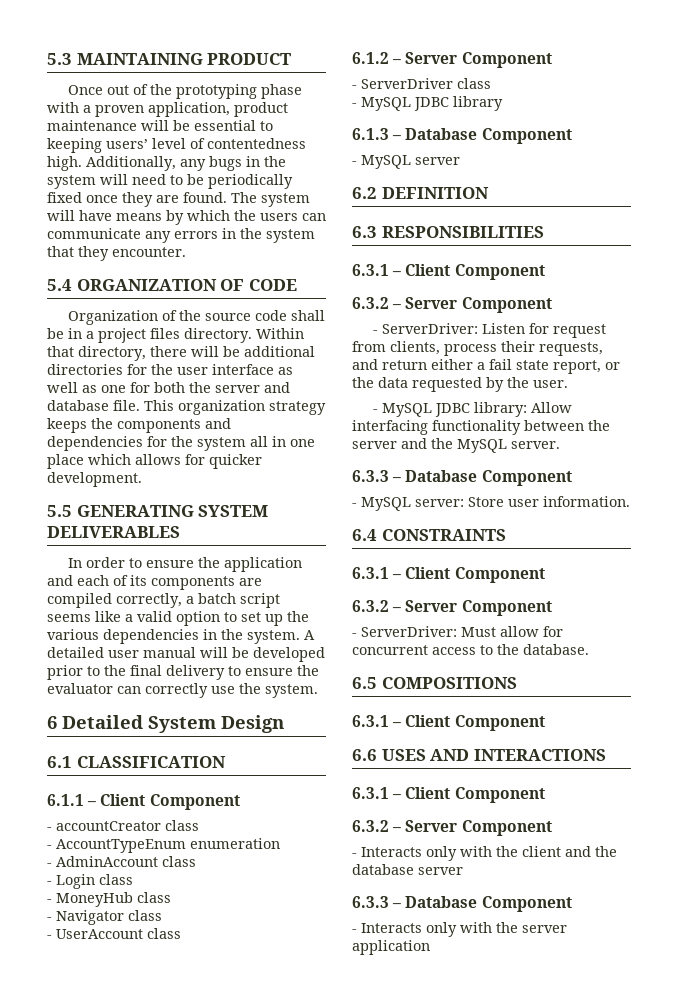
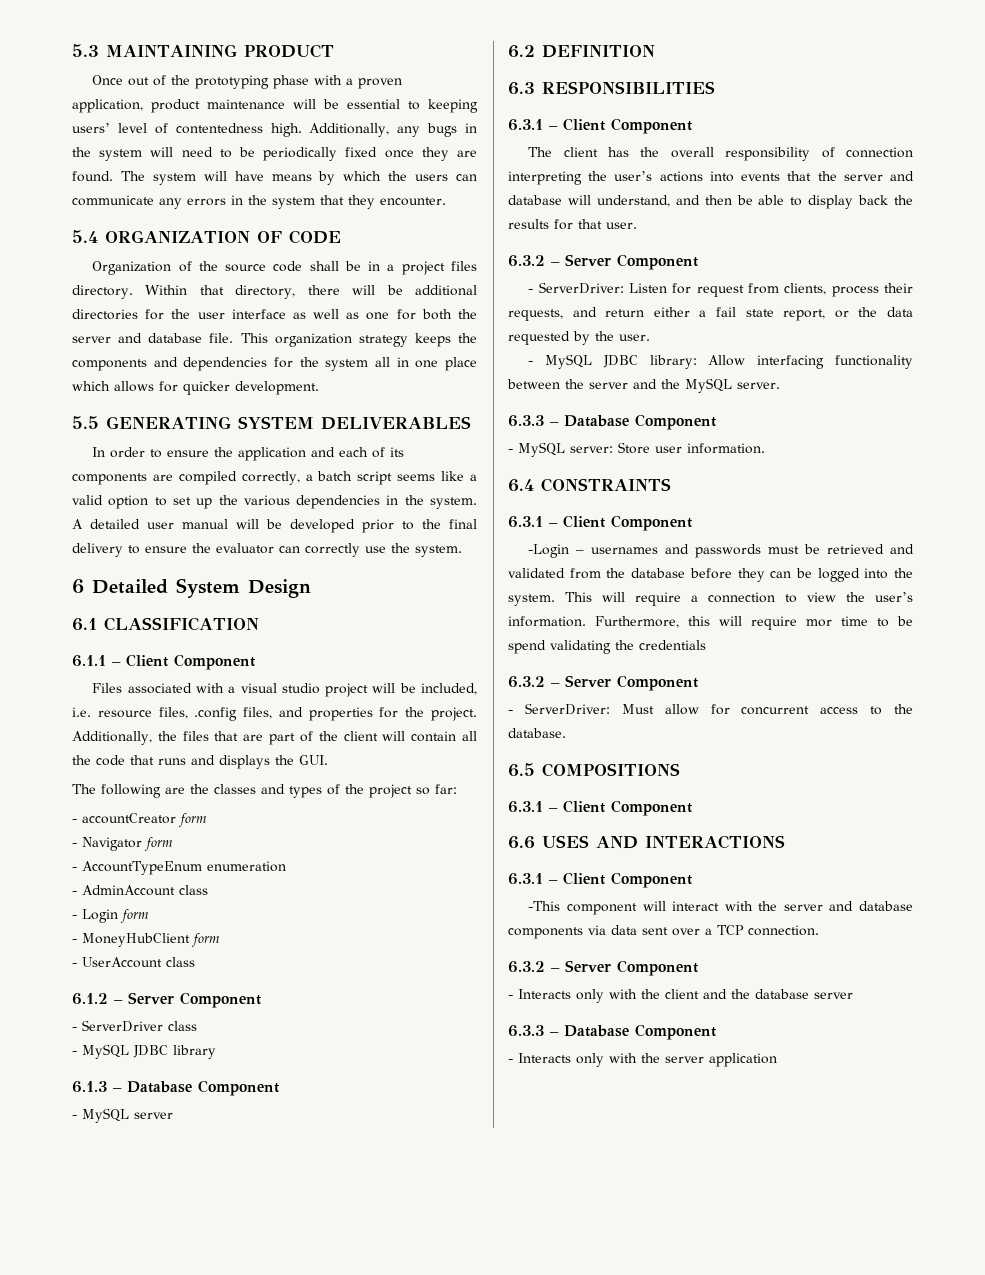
- - accountCreator class
+ Files associated with a visual studio project will be included, i.e. resource files, .config files, and properties for the project. Additionally, the files that are part of the client will contain all the code that runs and displays the GUI.
+ The following are the classes and types of the project so far:
+ - accountCreator form
+ - Navigator form
- - Login class
- - MoneyHub class
- - Navigator class
+ - Login form
+ - MoneyHubClient form
+ The client has the overall responsibility of connection interpreting the user’s actions into events that the server and database will understand, and then be able to display back the results for that user.
+ -Login – usernames and passwords must be retrieved and validated from the database before they can be logged into the system. This will require a connection to view the user’s information. Furthermore, this will require mor time to be spend validating the credentials
+ -This component will interact with the server and database components via data sent over a TCP connection.

